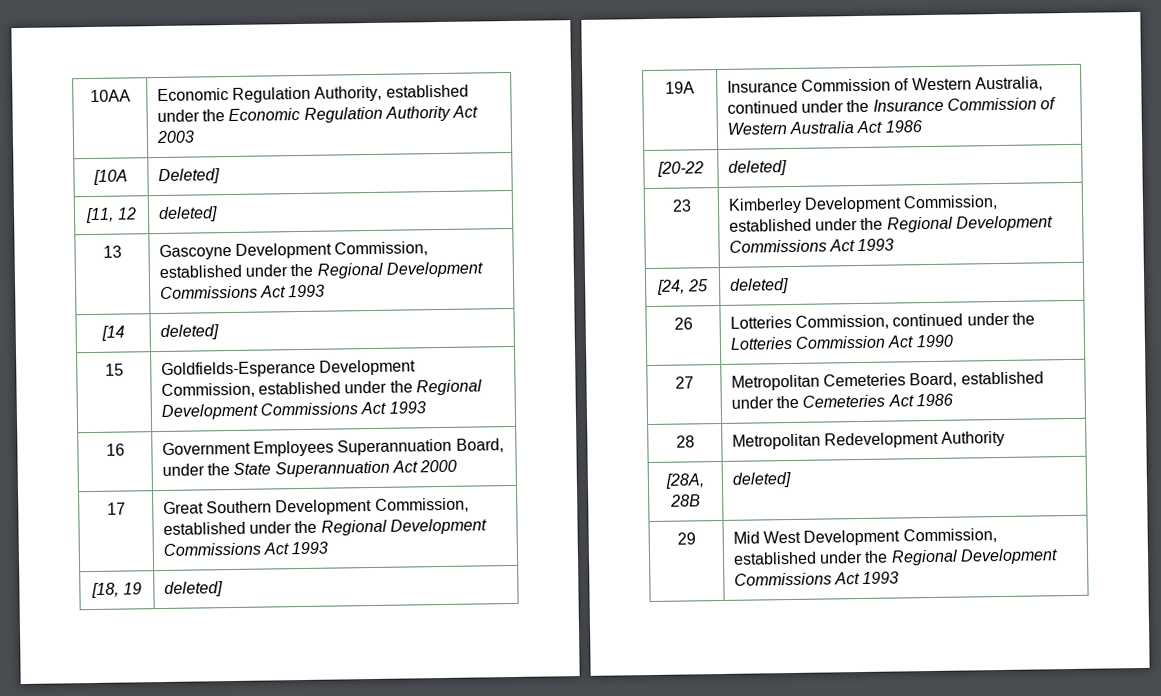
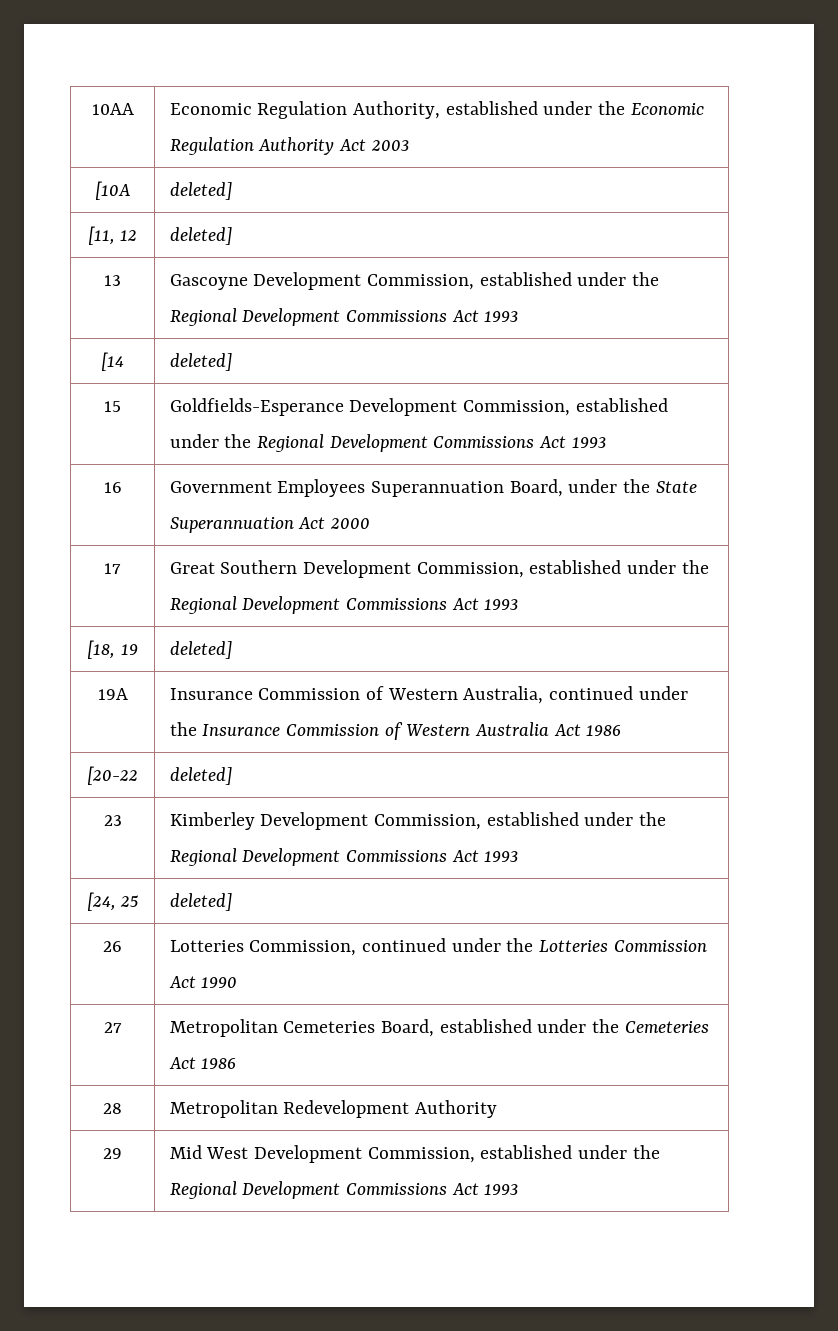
- [10A | Deleted]
+ [10A | deleted]
- [28A, 28B | deleted]

